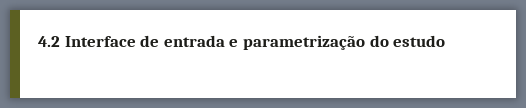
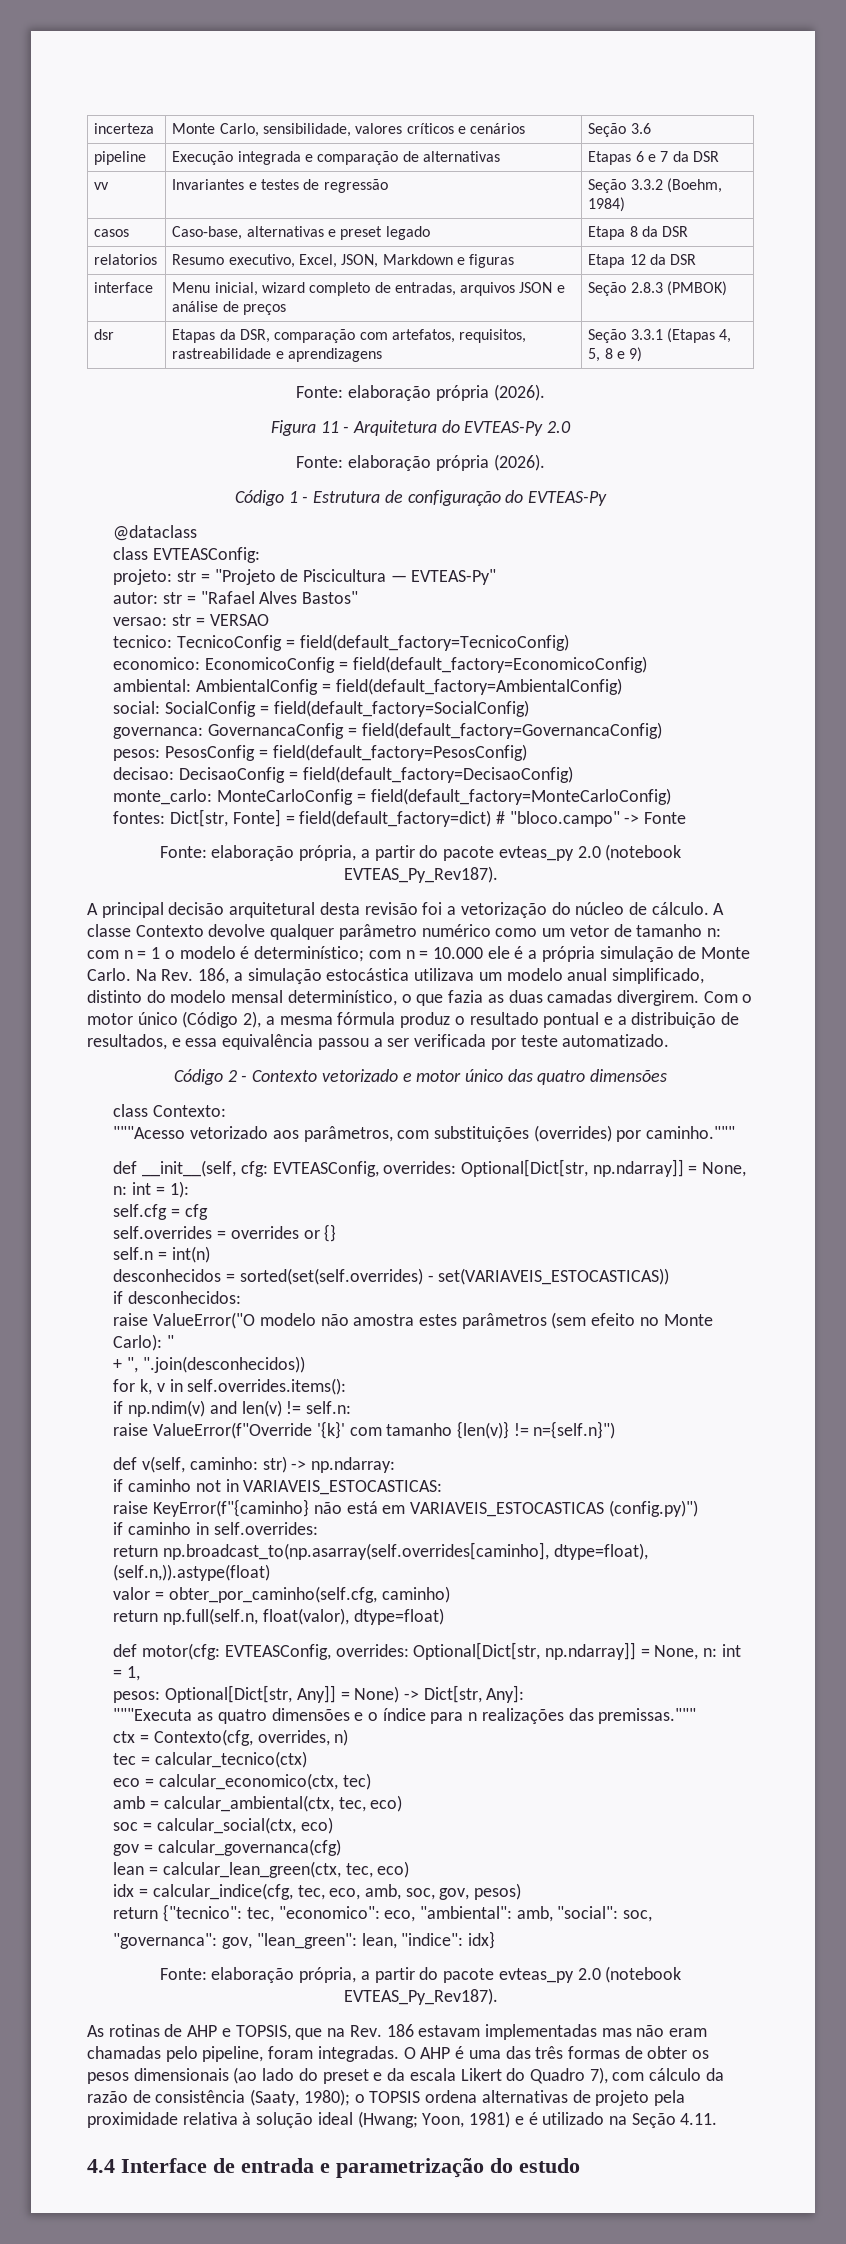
- 4.2 Interface de entrada e parametrização do estudo
+ incerteza | Monte Carlo, sensibilidade, valores críticos e cenários | Seção 3.6
+ pipeline | Execução integrada e comparação de alternativas | Etapas 6 e 7 da DSR
+ vv | Invariantes e testes de regressão | Seção 3.3.2 (Boehm, 1984)
+ casos | Caso-base, alternativas e preset legado | Etapa 8 da DSR
+ relatorios | Resumo executivo, Excel, JSON, Markdown e figuras | Etapa 12 da DSR
+ interface | Menu inicial, wizard completo de entradas, arquivos JSON e análise de preços | Seção 2.8.3 (PMBOK)
+ dsr | Etapas da DSR, comparação com artefatos, requisitos, rastreabilidade e aprendizagens | Seção 3.3.1 (Etapas 4, 5, 8 e 9)
+ Fonte: elaboração própria (2026).
+ Figura 11 - Arquitetura do EVTEAS-Py 2.0
+ Fonte: elaboração própria (2026).
+ Código 1 - Estrutura de configuração do EVTEAS-Py
+ @dataclass
+ class EVTEASConfig:
+ projeto: str = "Projeto de Piscicultura — EVTEAS-Py"
+ autor: str = "Rafael Alves Bastos"
+ versao: str = VERSAO
+ tecnico: TecnicoConfig = field(default_factory=TecnicoConfig)
+ economico: EconomicoConfig = field(default_factory=EconomicoConfig)
+ ambiental: AmbientalConfig = field(default_factory=AmbientalConfig)
+ social: SocialConfig = field(default_factory=SocialConfig)
+ governanca: GovernancaConfig = field(default_factory=GovernancaConfig)
+ pesos: PesosConfig = field(default_factory=PesosConfig)
+ decisao: DecisaoConfig = field(default_factory=DecisaoConfig)
+ monte_carlo: MonteCarloConfig = field(default_factory=MonteCarloConfig)
+ fontes: Dict[str, Fonte] = field(default_factory=dict) # "bloco.campo" -> Fonte
+ Fonte: elaboração própria, a partir do pacote evteas_py 2.0 (notebook EVTEAS_Py_Rev187).
+ A principal decisão arquitetural desta revisão foi a vetorização do núcleo de cálculo. A classe Contexto devolve qualquer parâmetro numérico como um vetor de tamanho n: com n = 1 o modelo é determinístico; com n = 10.000 ele é a própria simulação de Monte Carlo. Na Rev. 186, a simulação estocástica utilizava um modelo anual simplificado, distinto do modelo mensal determinístico, o que fazia as duas camadas divergirem. Com o motor único (Código 2), a mesma fórmula produz o resultado pontual e a distribuição de resultados, e essa equivalência passou a ser verificada por teste automatizado.
+ Código 2 - Contexto vetorizado e motor único das quatro dimensões
+ class Contexto:
+ """Acesso vetorizado aos parâmetros, com substituições (overrides) por caminho."""
+ def __init__(self, cfg: EVTEASConfig, overrides: Optional[Dict[str, np.ndarray]] = None, n: int = 1):
+ self.cfg = cfg
+ self.overrides = overrides or {}
+ self.n = int(n)
+ desconhecidos = sorted(set(self.overrides) - set(VARIAVEIS_ESTOCASTICAS))
+ if desconhecidos:
+ raise ValueError("O modelo não amostra estes parâmetros (sem efeito no Monte Carlo): "
+ + ", ".join(desconhecidos))
+ for k, v in self.overrides.items():
+ if np.ndim(v) and len(v) != self.n:
+ raise ValueError(f"Override '{k}' com tamanho {len(v)} != n={self.n}")
+ def v(self, caminho: str) -> np.ndarray:
+ if caminho not in VARIAVEIS_ESTOCASTICAS:
+ raise KeyError(f"{caminho} não está em VARIAVEIS_ESTOCASTICAS (config.py)")
+ if caminho in self.overrides:
+ return np.broadcast_to(np.asarray(self.overrides[caminho], dtype=float), (self.n,)).astype(float)
+ valor = obter_por_caminho(self.cfg, caminho)
+ return np.full(self.n, float(valor), dtype=float)
+ def motor(cfg: EVTEASConfig, overrides: Optional[Dict[str, np.ndarray]] = None, n: int = 1,
+ pesos: Optional[Dict[str, Any]] = None) -> Dict[str, Any]:
+ """Executa as quatro dimensões e o índice para n realizações das premissas."""
+ ctx = Contexto(cfg, overrides, n)
+ tec = calcular_tecnico(ctx)
+ eco = calcular_economico(ctx, tec)
+ amb = calcular_ambiental(ctx, tec, eco)
+ soc = calcular_social(ctx, eco)
+ gov = calcular_governanca(cfg)
+ lean = calcular_lean_green(ctx, tec, eco)
+ idx = calcular_indice(cfg, tec, eco, amb, soc, gov, pesos)
+ return {"tecnico": tec, "economico": eco, "ambiental": amb, "social": soc,
+ "governanca": gov, "lean_green": lean, "indice": idx}
+ Fonte: elaboração própria, a partir do pacote evteas_py 2.0 (notebook EVTEAS_Py_Rev187).
+ As rotinas de AHP e TOPSIS, que na Rev. 186 estavam implementadas mas não eram chamadas pelo pipeline, foram integradas. O AHP é uma das três formas de obter os pesos dimensionais (ao lado do preset e da escala Likert do Quadro 7), com cálculo da razão de consistência (Saaty, 1980); o TOPSIS ordena alternativas de projeto pela proximidade relativa à solução ideal (Hwang; Yoon, 1981) e é utilizado na Seção 4.11.
+ 4.4 Interface de entrada e parametrização do estudo

